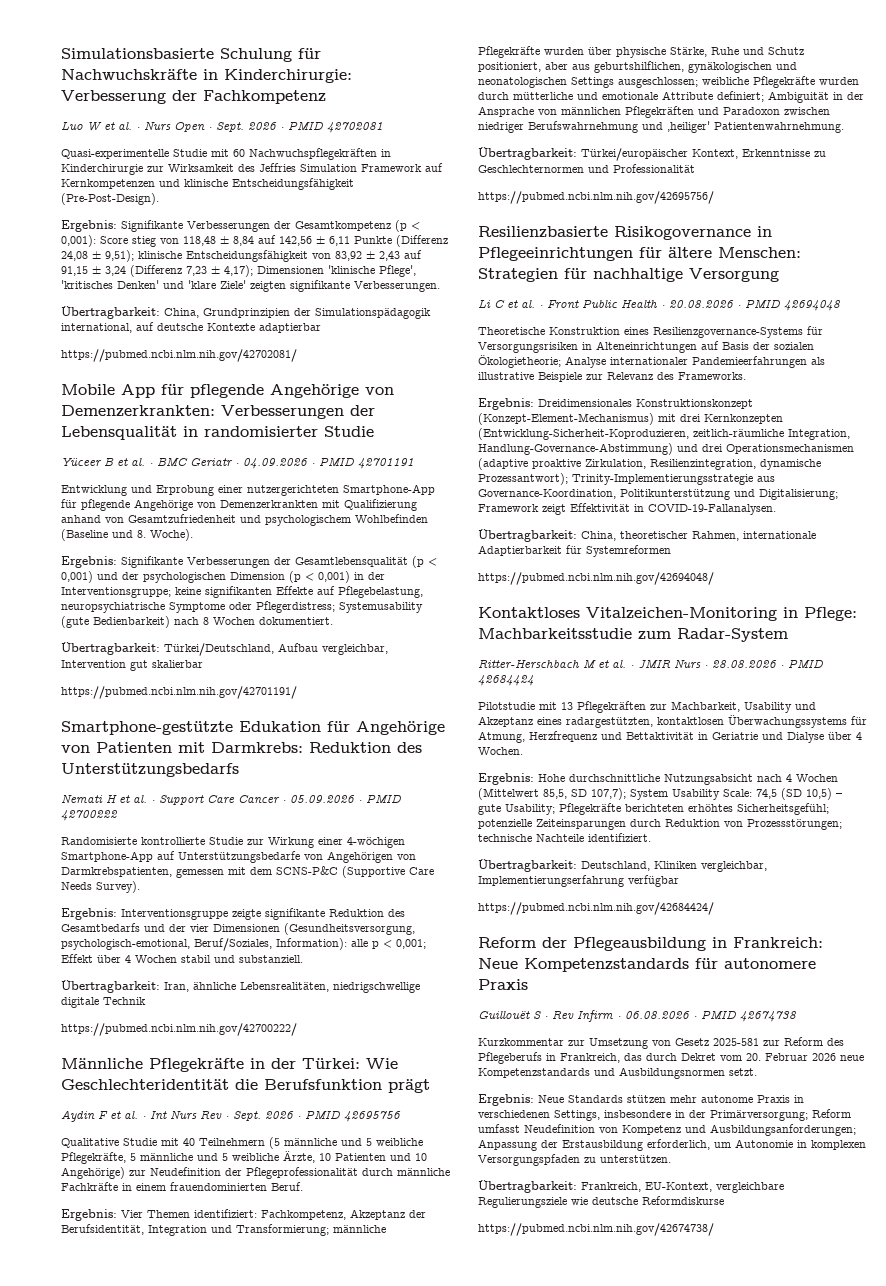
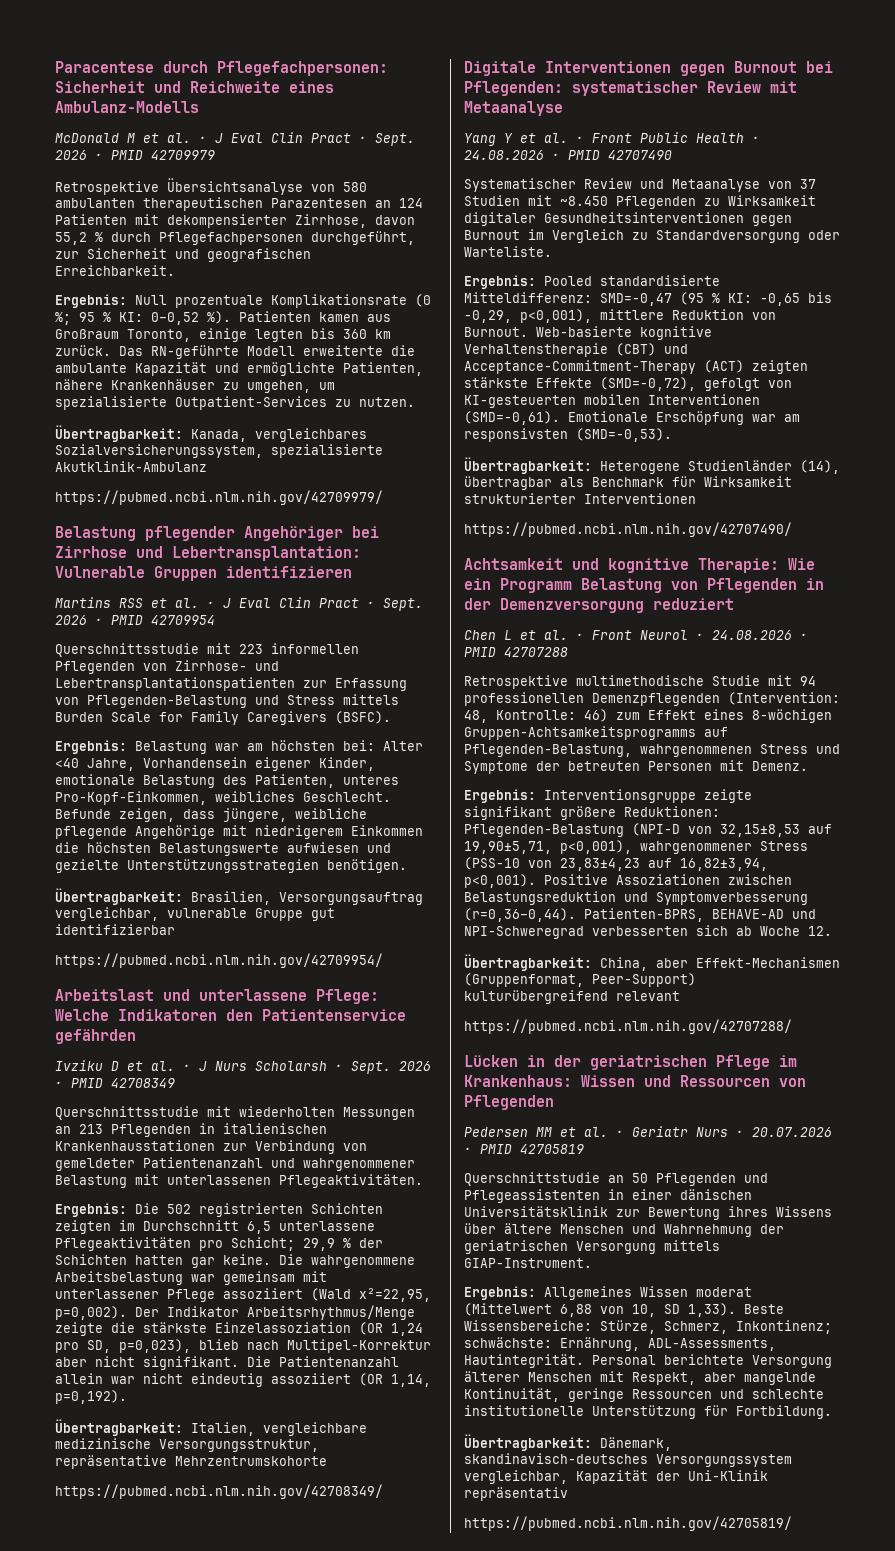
- Simulationsbasierte Schulung für Nachwuchskräfte in Kinderchirurgie: Verbesserung der Fachkompetenz
- Luo W et al. · Nurs Open · Sept. 2026 · PMID 42702081
- Quasi-experimentelle Studie mit 60 Nachwuchspflegekräften in Kinderchirurgie zur Wirksamkeit des Jeffries Simulation Framework auf Kernkompetenzen und klinische Entscheidungsfähigkeit (Pre-Post-Design).
- Ergebnis: Signifikante Verbesserungen der Gesamtkompetenz (p < 0,001): Score stieg von 118,48 ± 8,84 auf 142,56 ± 6,11 Punkte (Differenz 24,08 ± 9,51); klinische Entscheidungsfähigkeit von 83,92 ± 2,43 auf 91,15 ± 3,24 (Differenz 7,23 ± 4,17); Dimensionen 'klinische Pflege', 'kritisches Denken' und 'klare Ziele' zeigten signifikante Verbesserungen.
- Übertragbarkeit: China, Grundprinzipien der Simulationspädagogik international, auf deutsche Kontexte adaptierbar
- https://pubmed.ncbi.nlm.nih.gov/42702081/
- Mobile App für pflegende Angehörige von Demenzerkrankten: Verbesserungen der Lebensqualität in randomisierter Studie
- Yüceer B et al. · BMC Geriatr · 04.09.2026 · PMID 42701191
- Entwicklung und Erprobung einer nutzergerichteten Smartphone-App für pflegende Angehörige von Demenzerkrankten mit Qualifizierung anhand von Gesamtzufriedenheit und psychologischem Wohlbefinden (Baseline und 8. Woche).
- Ergebnis: Signifikante Verbesserungen der Gesamtlebensqualität (p < 0,001) und der psychologischen Dimension (p < 0,001) in der Interventionsgruppe; keine signifikanten Effekte auf Pflegebelastung, neuropsychiatrische Symptome oder Pflegerdistress; Systemusability (gute Bedienbarkeit) nach 8 Wochen dokumentiert.
- Übertragbarkeit: Türkei/Deutschland, Aufbau vergleichbar, Intervention gut skalierbar
- https://pubmed.ncbi.nlm.nih.gov/42701191/
- Smartphone-gestützte Edukation für Angehörige von Patienten mit Darmkrebs: Reduktion des Unterstützungsbedarfs
- Nemati H et al. · Support Care Cancer · 05.09.2026 · PMID 42700222
- Randomisierte kontrollierte Studie zur Wirkung einer 4-wöchigen Smartphone-App auf Unterstützungsbedarfe von Angehörigen von Darmkrebspatienten, gemessen mit dem SCNS-P&C (Supportive Care Needs Survey).
- Ergebnis: Interventionsgruppe zeigte signifikante Reduktion des Gesamtbedarfs und der vier Dimensionen (Gesundheitsversorgung, psychologisch-emotional, Beruf/Soziales, Information): alle p < 0,001; Effekt über 4 Wochen stabil und substanziell.
- Übertragbarkeit: Iran, ähnliche Lebensrealitäten, niedrigschwellige digitale Technik
- https://pubmed.ncbi.nlm.nih.gov/42700222/
- Männliche Pflegekräfte in der Türkei: Wie Geschlechteridentität die Berufsfunktion prägt
- Aydin F et al. · Int Nurs Rev · Sept. 2026 · PMID 42695756
- Qualitative Studie mit 40 Teilnehmern (5 männliche und 5 weibliche Pflegekräfte, 5 männliche und 5 weibliche Ärzte, 10 Patienten und 10 Angehörige) zur Neudefinition der Pflegeprofessionalität durch männliche Fachkräfte in einem frauendominierten Beruf.
- Ergebnis: Vier Themen identifiziert: Fachkompetenz, Akzeptanz der Berufsidentität, Integration und Transformierung; männliche Pflegekräfte wurden über physische Stärke, Ruhe und Schutz positioniert, aber aus geburtshilflichen, gynäkologischen und neonatologischen Settings ausgeschlossen; weibliche Pflegekräfte wurden durch mütterliche und emotionale Attribute definiert; Ambiguität in der Ansprache von männlichen Pflegekräften und Paradoxon zwischen niedriger Berufswahrnehmung und ‚heiliger' Patientenwahrnehmung.
- Übertragbarkeit: Türkei/europäischer Kontext, Erkenntnisse zu Geschlechternormen und Professionalität
- https://pubmed.ncbi.nlm.nih.gov/42695756/
- Resilienzbasierte Risikogovernance in Pflegeeinrichtungen für ältere Menschen: Strategien für nachhaltige Versorgung
- Li C et al. · Front Public Health · 20.08.2026 · PMID 42694048
- Theoretische Konstruktion eines Resilienzgovernance-Systems für Versorgungsrisiken in Alteneinrichtungen auf Basis der sozialen Ökologietheorie; Analyse internationaler Pandemieerfahrungen als illustrative Beispiele zur Relevanz des Frameworks.
- Ergebnis: Dreidimensionales Konstruktionskonzept (Konzept-Element-Mechanismus) mit drei Kernkonzepten (Entwicklung-Sicherheit-Koproduzieren, zeitlich-räumliche Integration, Handlung-Governance-Abstimmung) und drei Operationsmechanismen (adaptive proaktive Zirkulation, Resilienzintegration, dynamische Prozessantwort); Trinity-Implementierungsstrategie aus Governance-Koordination, Politikunterstützung und Digitalisierung; Framework zeigt Effektivität in COVID-19-Fallanalysen.
- Übertragbarkeit: China, theoretischer Rahmen, internationale Adaptierbarkeit für Systemreformen
- https://pubmed.ncbi.nlm.nih.gov/42694048/
- Kontaktloses Vitalzeichen-Monitoring in Pflege: Machbarkeitsstudie zum Radar-System
- Ritter-Herschbach M et al. · JMIR Nurs · 28.08.2026 · PMID 42684424
- Pilotstudie mit 13 Pflegekräften zur Machbarkeit, Usability und Akzeptanz eines radargestützten, kontaktlosen Überwachungssystems für Atmung, Herzfrequenz und Bettaktivität in Geriatrie und Dialyse über 4 Wochen.
- Ergebnis: Hohe durchschnittliche Nutzungsabsicht nach 4 Wochen (Mittelwert 85,5, SD 107,7); System Usability Scale: 74,5 (SD 10,5) – gute Usability; Pflegekräfte berichteten erhöhtes Sicherheitsgefühl; potenzielle Zeiteinsparungen durch Reduktion von Prozessstörungen; technische Nachteile identifiziert.
- Übertragbarkeit: Deutschland, Kliniken vergleichbar, Implementierungserfahrung verfügbar
- https://pubmed.ncbi.nlm.nih.gov/42684424/
- Reform der Pflegeausbildung in Frankreich: Neue Kompetenzstandards für autonomere Praxis
- Guillouët S · Rev Infirm · 06.08.2026 · PMID 42674738
- Kurzkommentar zur Umsetzung von Gesetz 2025-581 zur Reform des Pflegeberufs in Frankreich, das durch Dekret vom 20. Februar 2026 neue Kompetenzstandards und Ausbildungsnormen setzt.
- Ergebnis: Neue Standards stützen mehr autonome Praxis in verschiedenen Settings, insbesondere in der Primärversorgung; Reform umfasst Neudefinition von Kompetenz und Ausbildungsanforderungen; Anpassung der Erstausbildung erforderlich, um Autonomie in komplexen Versorgungspfaden zu unterstützen.
- Übertragbarkeit: Frankreich, EU-Kontext, vergleichbare Regulierungsziele wie deutsche Reformdiskurse
- https://pubmed.ncbi.nlm.nih.gov/42674738/
+ Paracentese durch Pflegefachpersonen: Sicherheit und Reichweite eines Ambulanz-Modells
+ McDonald M et al. · J Eval Clin Pract · Sept. 2026 · PMID 42709979
+ Retrospektive Übersichtsanalyse von 580 ambulanten therapeutischen Parazentesen an 124 Patienten mit dekompensierter Zirrhose, davon 55,2 % durch Pflegefachpersonen durchgeführt, zur Sicherheit und geografischen Erreichbarkeit.
+ Ergebnis: Null prozentuale Komplikationsrate (0 %; 95 % KI: 0–0,52 %). Patienten kamen aus Großraum Toronto, einige legten bis 360 km zurück. Das RN-geführte Modell erweiterte die ambulante Kapazität und ermöglichte Patienten, nähere Krankenhäuser zu umgehen, um spezialisierte Outpatient-Services zu nutzen.
+ Übertragbarkeit: Kanada, vergleichbares Sozialversicherungssystem, spezialisierte Akutklinik-Ambulanz
+ https://pubmed.ncbi.nlm.nih.gov/42709979/
+ Belastung pflegender Angehöriger bei Zirrhose und Lebertransplantation: Vulnerable Gruppen identifizieren
+ Martins RSS et al. · J Eval Clin Pract · Sept. 2026 · PMID 42709954
+ Querschnittsstudie mit 223 informellen Pflegenden von Zirrhose- und Lebertransplantationspatienten zur Erfassung von Pflegenden-Belastung und Stress mittels Burden Scale for Family Caregivers (BSFC).
+ Ergebnis: Belastung war am höchsten bei: Alter <40 Jahre, Vorhandensein eigener Kinder, emotionale Belastung des Patienten, unteres Pro-Kopf-Einkommen, weibliches Geschlecht. Befunde zeigen, dass jüngere, weibliche pflegende Angehörige mit niedrigerem Einkommen die höchsten Belastungswerte aufwiesen und gezielte Unterstützungsstrategien benötigen.
+ Übertragbarkeit: Brasilien, Versorgungsauftrag vergleichbar, vulnerable Gruppe gut identifizierbar
+ https://pubmed.ncbi.nlm.nih.gov/42709954/
+ Arbeitslast und unterlassene Pflege: Welche Indikatoren den Patientenservice gefährden
+ Ivziku D et al. · J Nurs Scholarsh · Sept. 2026 · PMID 42708349
+ Querschnittsstudie mit wiederholten Messungen an 213 Pflegenden in italienischen Krankenhausstationen zur Verbindung von gemeldeter Patientenanzahl und wahrgenommener Belastung mit unterlassenen Pflegeaktivitäten.
+ Ergebnis: Die 502 registrierten Schichten zeigten im Durchschnitt 6,5 unterlassene Pflegeaktivitäten pro Schicht; 29,9 % der Schichten hatten gar keine. Die wahrgenommene Arbeitsbelastung war gemeinsam mit unterlassener Pflege assoziiert (Wald χ²=22,95, p=0,002). Der Indikator Arbeitsrhythmus/Menge zeigte die stärkste Einzelassoziation (OR 1,24 pro SD, p=0,023), blieb nach Multipel-Korrektur aber nicht signifikant. Die Patientenanzahl allein war nicht eindeutig assoziiert (OR 1,14, p=0,192).
+ Übertragbarkeit: Italien, vergleichbare medizinische Versorgungsstruktur, repräsentative Mehrzentrumskohorte
+ https://pubmed.ncbi.nlm.nih.gov/42708349/
+ Digitale Interventionen gegen Burnout bei Pflegenden: systematischer Review mit Metaanalyse
+ Yang Y et al. · Front Public Health · 24.08.2026 · PMID 42707490
+ Systematischer Review und Metaanalyse von 37 Studien mit ~8.450 Pflegenden zu Wirksamkeit digitaler Gesundheitsinterventionen gegen Burnout im Vergleich zu Standardversorgung oder Warteliste.
+ Ergebnis: Pooled standardisierte Mitteldifferenz: SMD=−0,47 (95 % KI: −0,65 bis −0,29, p<0,001), mittlere Reduktion von Burnout. Web-basierte kognitive Verhaltenstherapie (CBT) und Acceptance-Commitment-Therapy (ACT) zeigten stärkste Effekte (SMD=−0,72), gefolgt von KI-gesteuerten mobilen Interventionen (SMD=−0,61). Emotionale Erschöpfung war am responsivsten (SMD=−0,53).
+ Übertragbarkeit: Heterogene Studienländer (14), übertragbar als Benchmark für Wirksamkeit strukturierter Interventionen
+ https://pubmed.ncbi.nlm.nih.gov/42707490/
+ Achtsamkeit und kognitive Therapie: Wie ein Programm Belastung von Pflegenden in der Demenzversorgung reduziert
+ Chen L et al. · Front Neurol · 24.08.2026 · PMID 42707288
+ Retrospektive multimethodische Studie mit 94 professionellen Demenzpflegenden (Intervention: 48, Kontrolle: 46) zum Effekt eines 8-wöchigen Gruppen-Achtsamkeitsprogramms auf Pflegenden-Belastung, wahrgenommenen Stress und Symptome der betreuten Personen mit Demenz.
+ Ergebnis: Interventionsgruppe zeigte signifikant größere Reduktionen: Pflegenden-Belastung (NPI-D von 32,15±8,53 auf 19,90±5,71, p<0,001), wahrgenommener Stress (PSS-10 von 23,83±4,23 auf 16,82±3,94, p<0,001). Positive Assoziationen zwischen Belastungsreduktion und Symptomverbesserung (r=0,36–0,44). Patienten-BPRS, BEHAVE-AD und NPI-Schweregrad verbesserten sich ab Woche 12.
+ Übertragbarkeit: China, aber Effekt-Mechanismen (Gruppenformat, Peer-Support) kulturübergreifend relevant
+ https://pubmed.ncbi.nlm.nih.gov/42707288/
+ Lücken in der geriatrischen Pflege im Krankenhaus: Wissen und Ressourcen von Pflegenden
+ Pedersen MM et al. · Geriatr Nurs · 20.07.2026 · PMID 42705819
+ Querschnittstudie an 50 Pflegenden und Pflegeassistenten in einer dänischen Universitätsklinik zur Bewertung ihres Wissens über ältere Menschen und Wahrnehmung der geriatrischen Versorgung mittels GIAP-Instrument.
+ Ergebnis: Allgemeines Wissen moderat (Mittelwert 6,88 von 10, SD 1,33). Beste Wissensbereiche: Stürze, Schmerz, Inkontinenz; schwächste: Ernährung, ADL-Assessments, Hautintegrität. Personal berichtete Versorgung älterer Menschen mit Respekt, aber mangelnde Kontinuität, geringe Ressourcen und schlechte institutionelle Unterstützung für Fortbildung.
+ Übertragbarkeit: Dänemark, skandinavisch-deutsches Versorgungssystem vergleichbar, Kapazität der Uni-Klinik repräsentativ
+ https://pubmed.ncbi.nlm.nih.gov/42705819/

